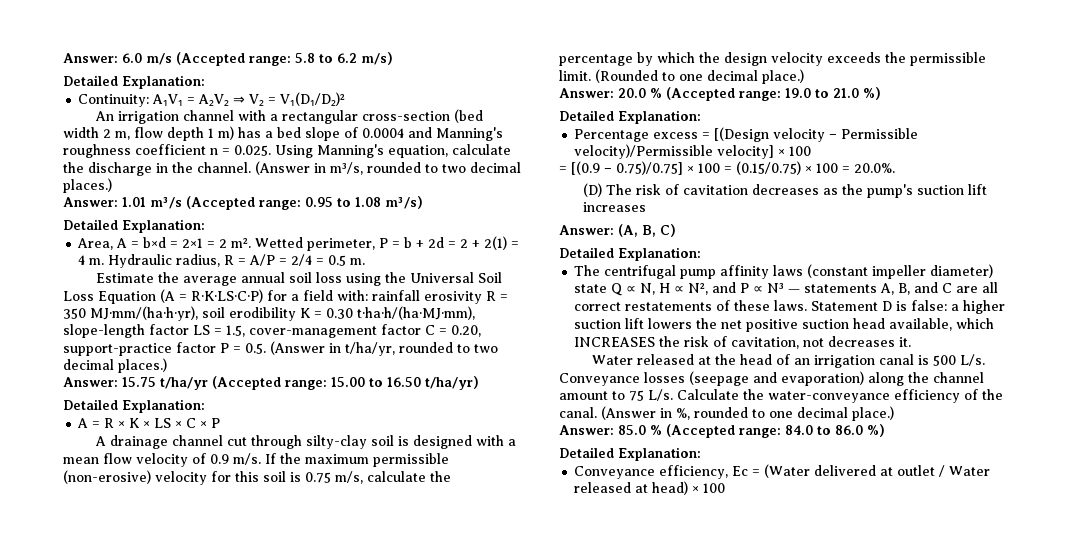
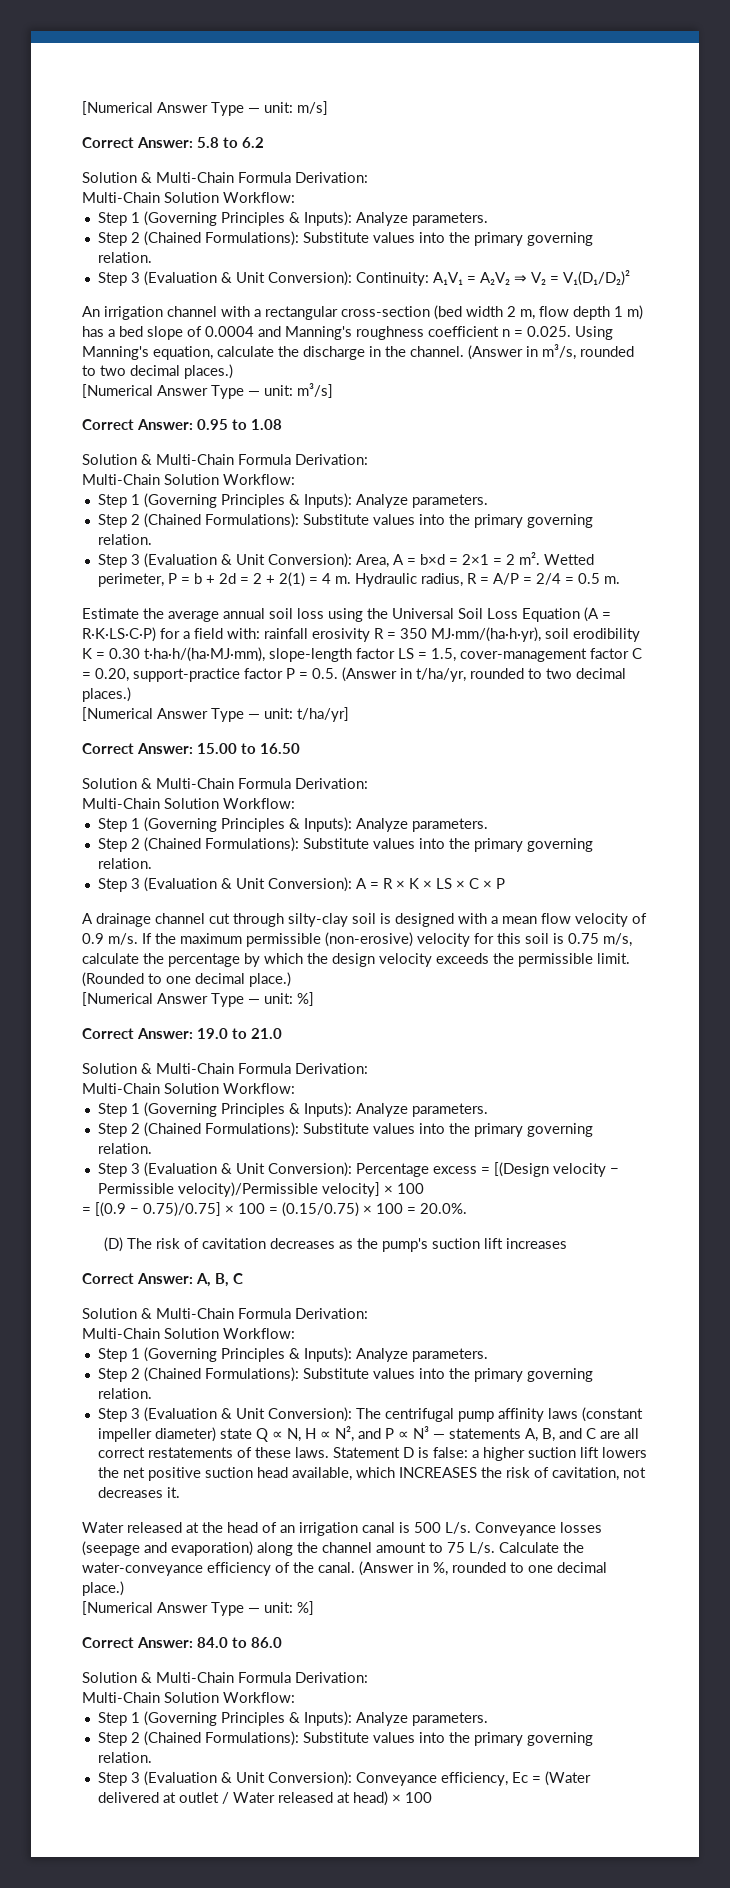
- Answer: 6.0 m/s (Accepted range: 5.8 to 6.2 m/s)
- Detailed Explanation:
- Continuity: A₁V₁ = A₂V₂ ⇒ V₂ = V₁(D₁/D₂)²
+ [Numerical Answer Type — unit: m/s]
+ Correct Answer: 5.8 to 6.2
+ Solution & Multi-Chain Formula Derivation:
+ Multi-Chain Solution Workflow:
+ Step 1 (Governing Principles & Inputs): Analyze parameters.
+ Step 2 (Chained Formulations): Substitute values into the primary governing relation.
+ Step 3 (Evaluation & Unit Conversion): Continuity: A₁V₁ = A₂V₂ ⇒ V₂ = V₁(D₁/D₂)²
- Answer: 1.01 m³/s (Accepted range: 0.95 to 1.08 m³/s)
- Detailed Explanation:
- Area, A = b×d = 2×1 = 2 m².
+ [Numerical Answer Type — unit: m³/s]
+ Correct Answer: 0.95 to 1.08
+ Solution & Multi-Chain Formula Derivation:
+ Multi-Chain Solution Workflow:
+ Step 1 (Governing Principles & Inputs): Analyze parameters.
+ Step 2 (Chained Formulations): Substitute values into the primary governing relation.
+ Step 3 (Evaluation & Unit Conversion): Area, A = b×d = 2×1 = 2 m².
- Answer: 15.75 t/ha/yr (Accepted range: 15.00 to 16.50 t/ha/yr)
- Detailed Explanation:
- A = R × K × LS × C × P
+ [Numerical Answer Type — unit: t/ha/yr]
+ Correct Answer: 15.00 to 16.50
+ Solution & Multi-Chain Formula Derivation:
+ Multi-Chain Solution Workflow:
+ Step 1 (Governing Principles & Inputs): Analyze parameters.
+ Step 2 (Chained Formulations): Substitute values into the primary governing relation.
+ Step 3 (Evaluation & Unit Conversion): A = R × K × LS × C × P
  (Rounded to one decimal place.)
- Answer: 20.0 % (Accepted range: 19.0 to 21.0 %)
- Detailed Explanation:
- Percentage excess = [(Design velocity − Permissible velocity)/Permissible velocity] × 100
+ [Numerical Answer Type — unit: %]
+ Correct Answer: 19.0 to 21.0
+ Solution & Multi-Chain Formula Derivation:
+ Multi-Chain Solution Workflow:
+ Step 1 (Governing Principles & Inputs): Analyze parameters.
+ Step 2 (Chained Formulations): Substitute values into the primary governing relation.
+ Step 3 (Evaluation & Unit Conversion): Percentage excess = [(Design velocity − Permissible velocity)/Permissible velocity] × 100
- Answer: (A, B, C)
- Detailed Explanation:
- The centrifugal pump affinity laws (constant impeller diameter) state Q ∝ N, H ∝ N², and P ∝ N³ — statements A, B, and C are all correct restatements of these laws.
+ Correct Answer: A, B, C
+ Solution & Multi-Chain Formula Derivation:
+ Multi-Chain Solution Workflow:
+ Step 1 (Governing Principles & Inputs): Analyze parameters.
+ Step 2 (Chained Formulations): Substitute values into the primary governing relation.
+ Step 3 (Evaluation & Unit Conversion): The centrifugal pump affinity laws (constant impeller diameter) state Q ∝ N, H ∝ N², and P ∝ N³ — statements A, B, and C are all correct restatements of these laws.
  (Answer in %, rounded to one decimal place.)
- Answer: 85.0 % (Accepted range: 84.0 to 86.0 %)
- Detailed Explanation:
- Conveyance efficiency, Ec = (Water delivered at outlet / Water released at head) × 100
+ [Numerical Answer Type — unit: %]
+ Correct Answer: 84.0 to 86.0
+ Solution & Multi-Chain Formula Derivation:
+ Multi-Chain Solution Workflow:
+ Step 1 (Governing Principles & Inputs): Analyze parameters.
+ Step 2 (Chained Formulations): Substitute values into the primary governing relation.
+ Step 3 (Evaluation & Unit Conversion): Conveyance efficiency, Ec = (Water delivered at outlet / Water released at head) × 100

